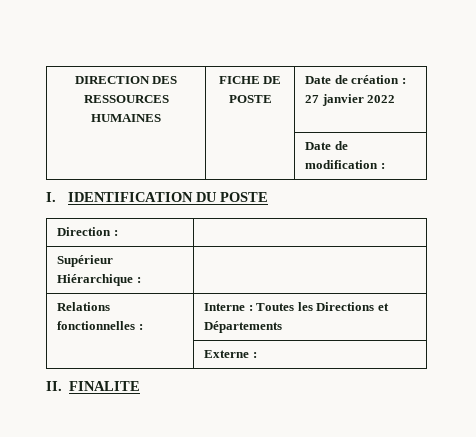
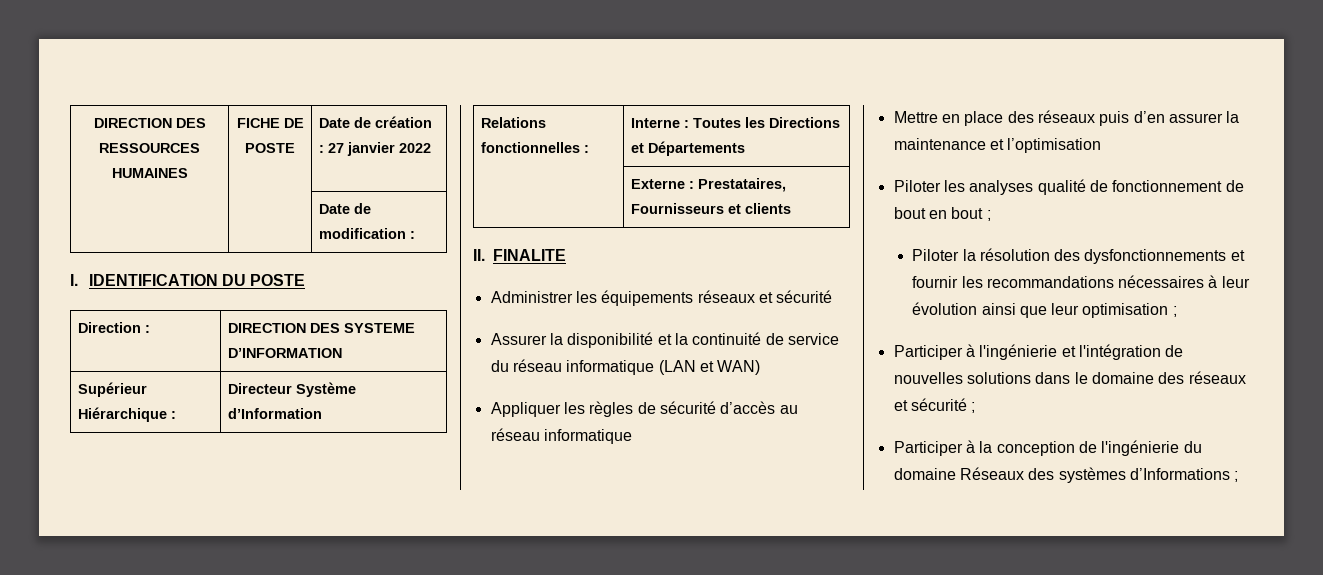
- Direction : |
+ Direction : | DIRECTION DES SYSTEME D’INFORMATION
- Supérieur Hiérarchique : |
+ Supérieur Hiérarchique : | Directeur Système d’Information
- | Externe :
+ | Externe : Prestataires, Fournisseurs et clients
  II. FINALITE
+ Administrer les équipements réseaux et sécurité
+ Assurer la disponibilité et la continuité de service du réseau informatique (LAN et WAN)
+ Appliquer les règles de sécurité d’accès au réseau informatique
+ Mettre en place des réseaux puis d’en assurer la maintenance et l’optimisation
+ Piloter les analyses qualité de fonctionnement de bout en bout ;
+ Piloter la résolution des dysfonctionnements et fournir les recommandations nécessaires à leur évolution ainsi que leur optimisation ;
+ Participer à l'ingénierie et l'intégration de nouvelles solutions dans le domaine des réseaux et sécurité ;
+ Participer à la conception de l'ingénierie du domaine Réseaux des systèmes d’Informations ;

